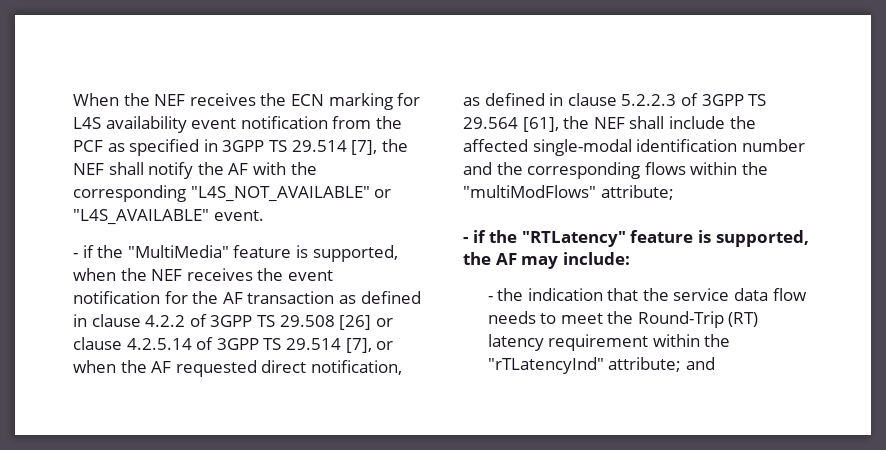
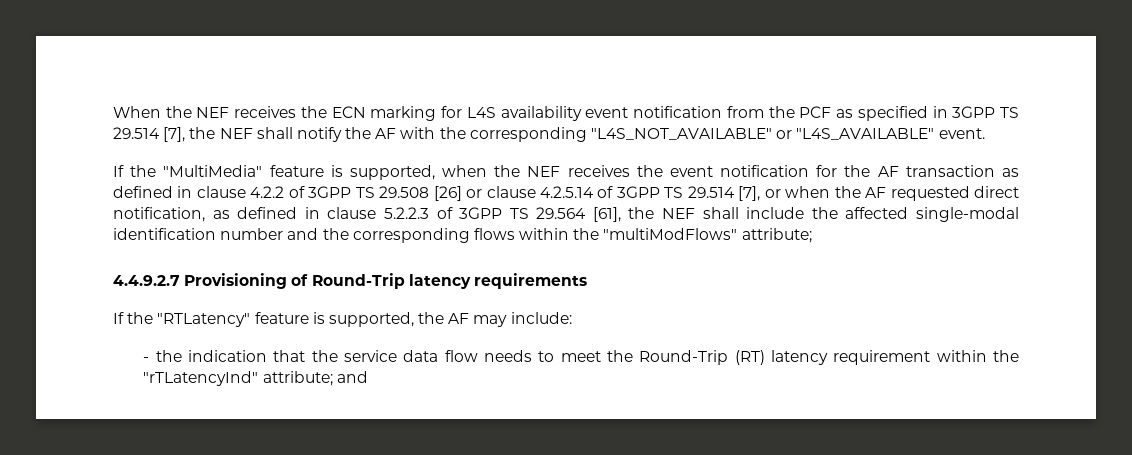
- - if the "MultiMedia" feature is supported, when the NEF receives the event notification for the AF transaction as defined in clause 4.2.2 of 3GPP TS 29.508 [26] or clause 4.2.5.14 of 3GPP TS 29.514 [7], or when the AF requested direct notification, as defined in clause 5.2.2.3 of 3GPP TS 29.564 [61], the NEF shall include the affected single-modal identification number and the corresponding flows within the "multiModFlows" attribute;
+ If the "MultiMedia" feature is supported, when the NEF receives the event notification for the AF transaction as defined in clause 4.2.2 of 3GPP TS 29.508 [26] or clause 4.2.5.14 of 3GPP TS 29.514 [7], or when the AF requested direct notification, as defined in clause 5.2.2.3 of 3GPP TS 29.564 [61], the NEF shall include the affected single-modal identification number and the corresponding flows within the "multiModFlows" attribute;
- - if the "RTLatency" feature is supported, the AF may include:
+ 4.4.9.2.7 Provisioning of Round-Trip latency requirements
+ If the "RTLatency" feature is supported, the AF may include:

